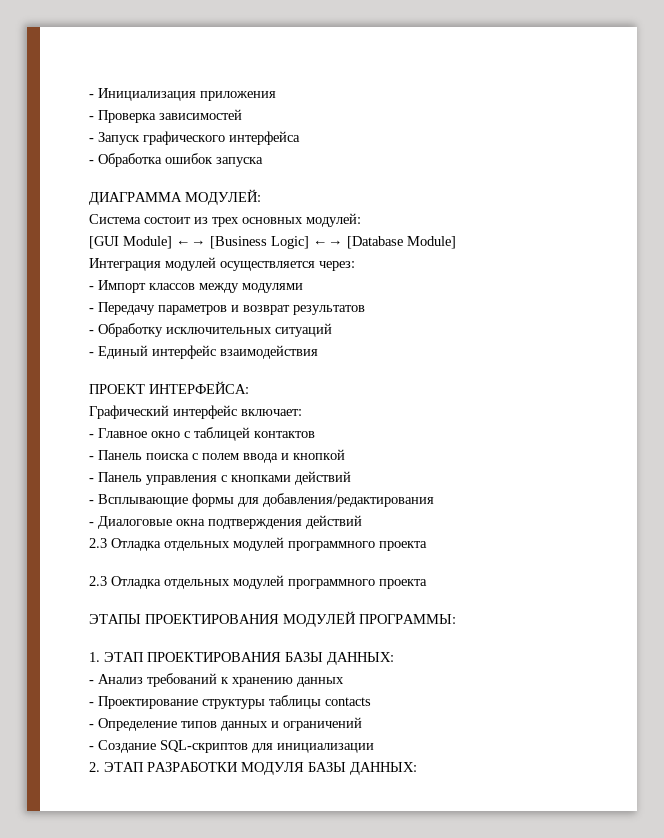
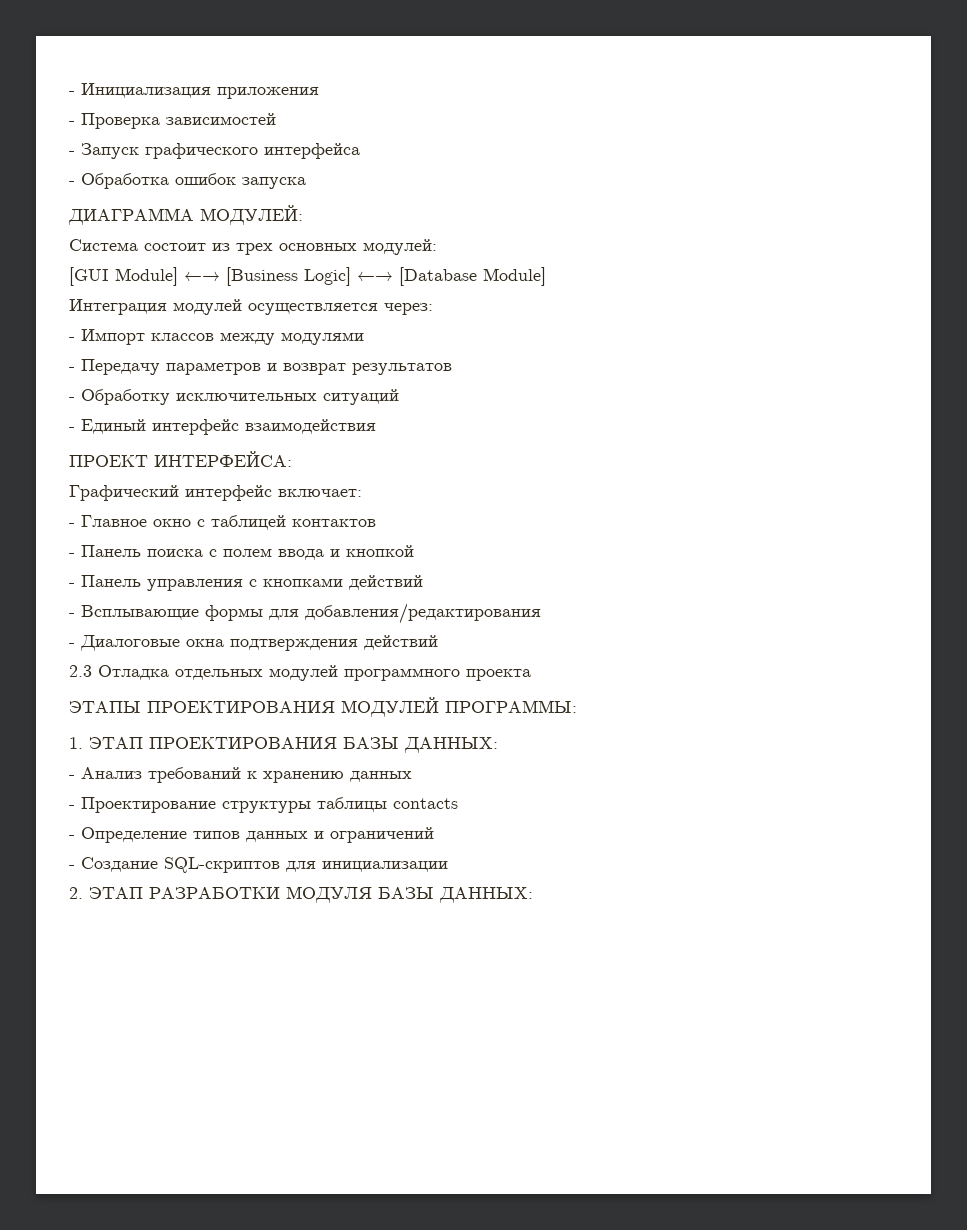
  - Диалоговые окна подтверждения действий
- 2.3 Отладка отдельных модулей программного проекта

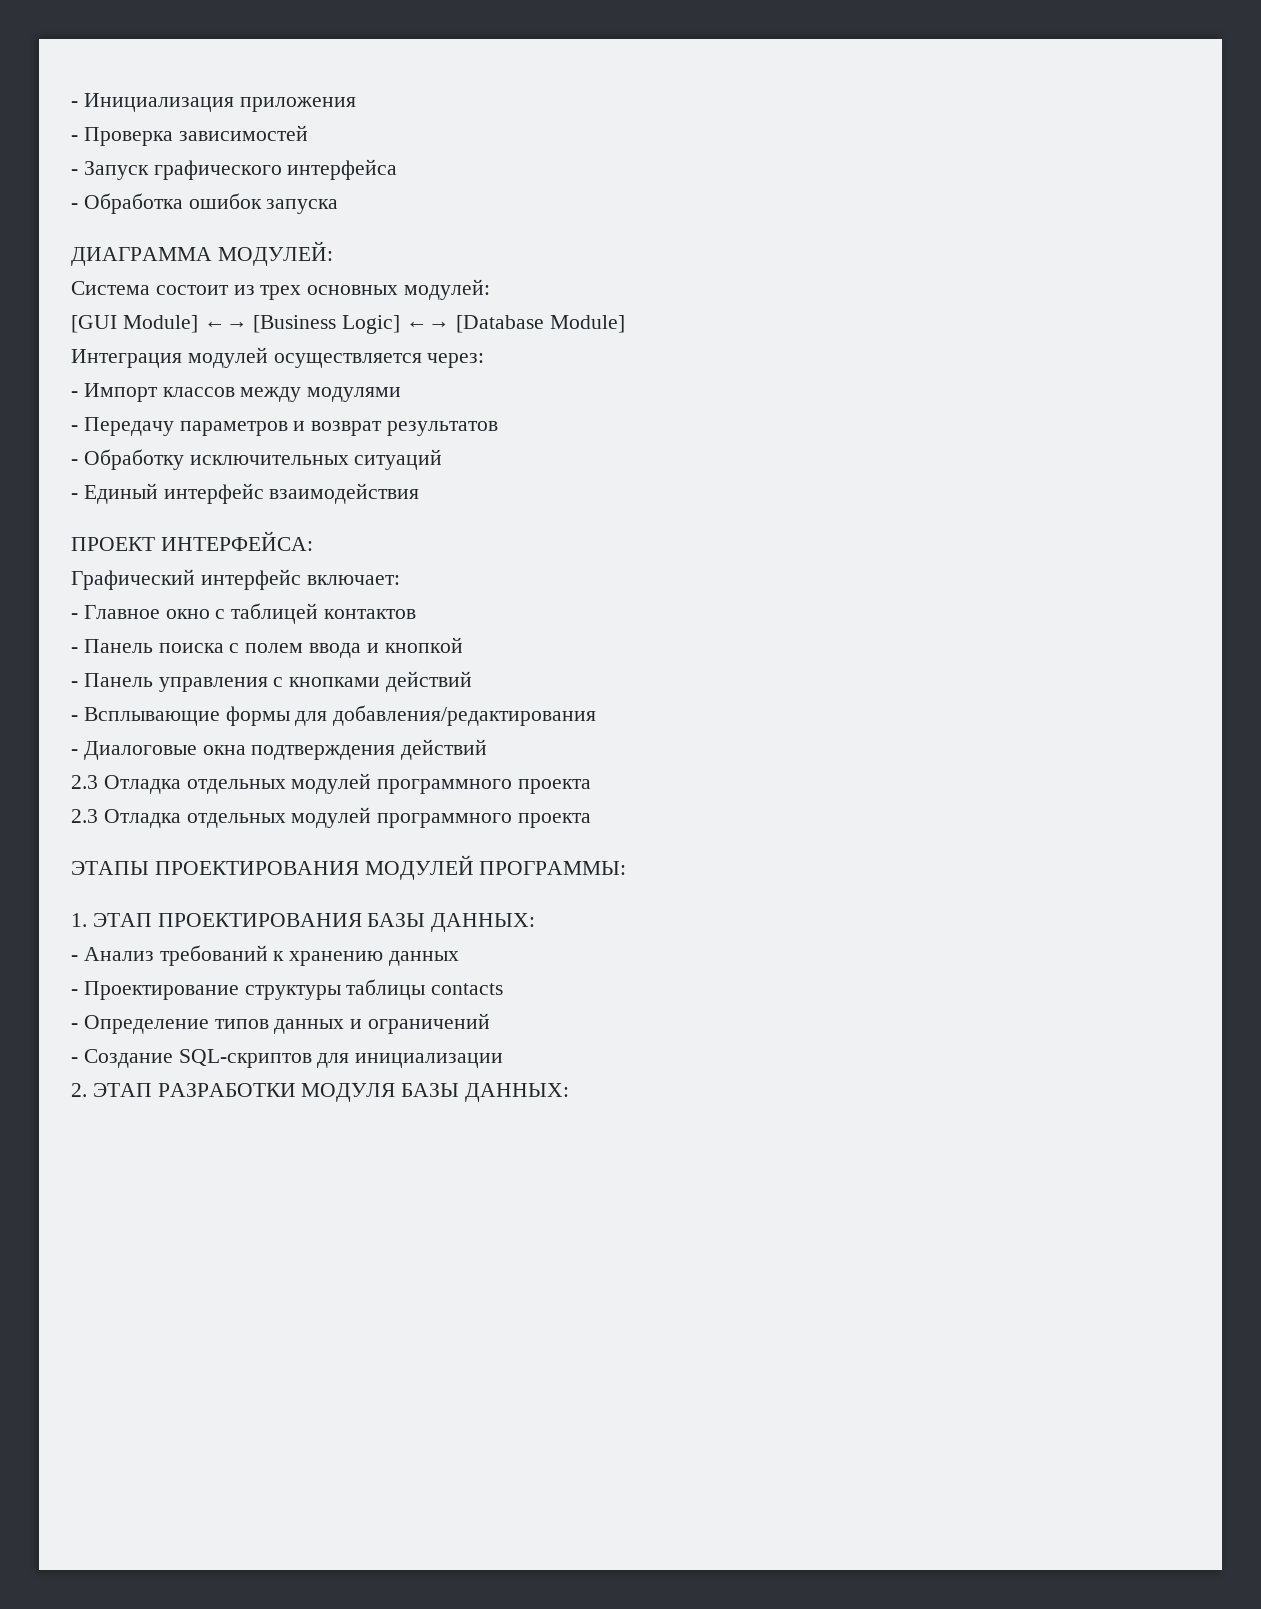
  - Диалоговые окна подтверждения действий
+ 2.3 Отладка отдельных модулей программного проекта

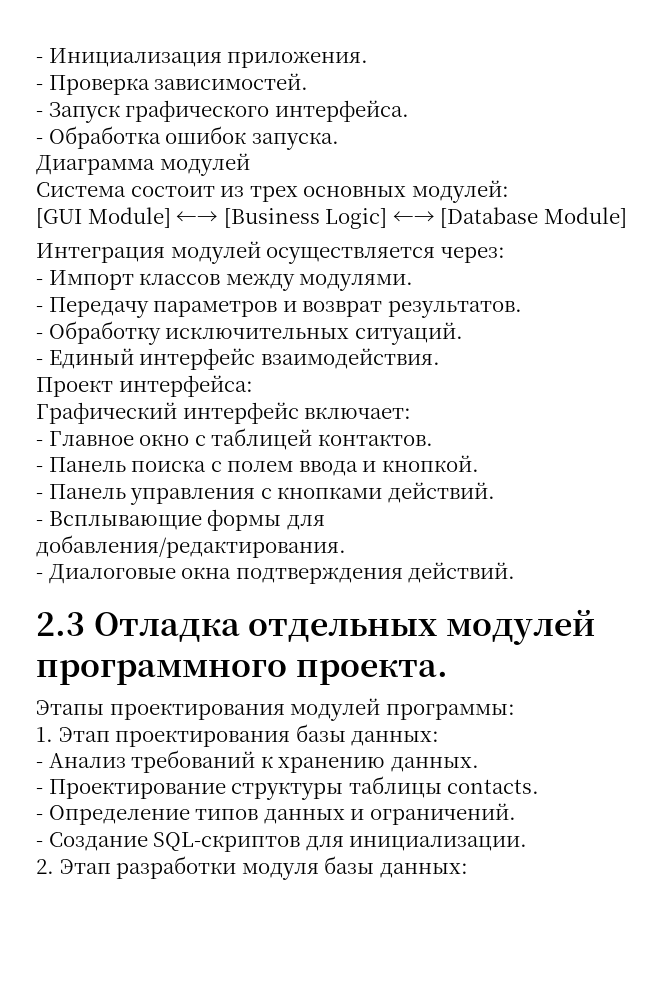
- - Инициализация приложения
+ - Инициализация приложения.
- - Проверка зависимостей
+ - Проверка зависимостей.
- - Запуск графического интерфейса
+ - Запуск графического интерфейса.
- - Обработка ошибок запуска
- ДИАГРАММА МОДУЛЕЙ:
+ - Обработка ошибок запуска.
+ Диаграмма модулей
- - Импорт классов между модулями
+ - Импорт классов между модулями.
- - Передачу параметров и возврат результатов
+ - Передачу параметров и возврат результатов.
- - Обработку исключительных ситуаций
+ - Обработку исключительных ситуаций.
- - Единый интерфейс взаимодействия
- ПРОЕКТ ИНТЕРФЕЙСА:
+ - Единый интерфейс взаимодействия.
+ Проект интерфейса:
- - Главное окно с таблицей контактов
+ - Главное окно с таблицей контактов.
- - Панель поиска с полем ввода и кнопкой
+ - Панель поиска с полем ввода и кнопкой.
- - Панель управления с кнопками действий
+ - Панель управления с кнопками действий.
- - Всплывающие формы для добавления/редактирования
+ - Всплывающие формы для добавления/редактирования.
- - Диалоговые окна подтверждения действий
- 2.3 Отладка отдельных модулей программного проекта
- 2.3 Отладка отдельных модулей программного проекта
- ЭТАПЫ ПРОЕКТИРОВАНИЯ МОДУЛЕЙ ПРОГРАММЫ:
- 1. ЭТАП ПРОЕКТИРОВАНИЯ БАЗЫ ДАННЫХ:
+ - Диалоговые окна подтверждения действий.
+ 2.3 Отладка отдельных модулей программного проекта.
+ Этапы проектирования модулей программы:
+ 1. Этап проектирования базы данных:
- - Анализ требований к хранению данных
+ - Анализ требований к хранению данных.
- - Проектирование структуры таблицы contacts
+ - Проектирование структуры таблицы contacts.
- - Определение типов данных и ограничений
+ - Определение типов данных и ограничений.
- - Создание SQL-скриптов для инициализации
+ - Создание SQL-скриптов для инициализации.
- 2. ЭТАП РАЗРАБОТКИ МОДУЛЯ БАЗЫ ДАННЫХ:
+ 2. Этап разработки модуля базы данных:

